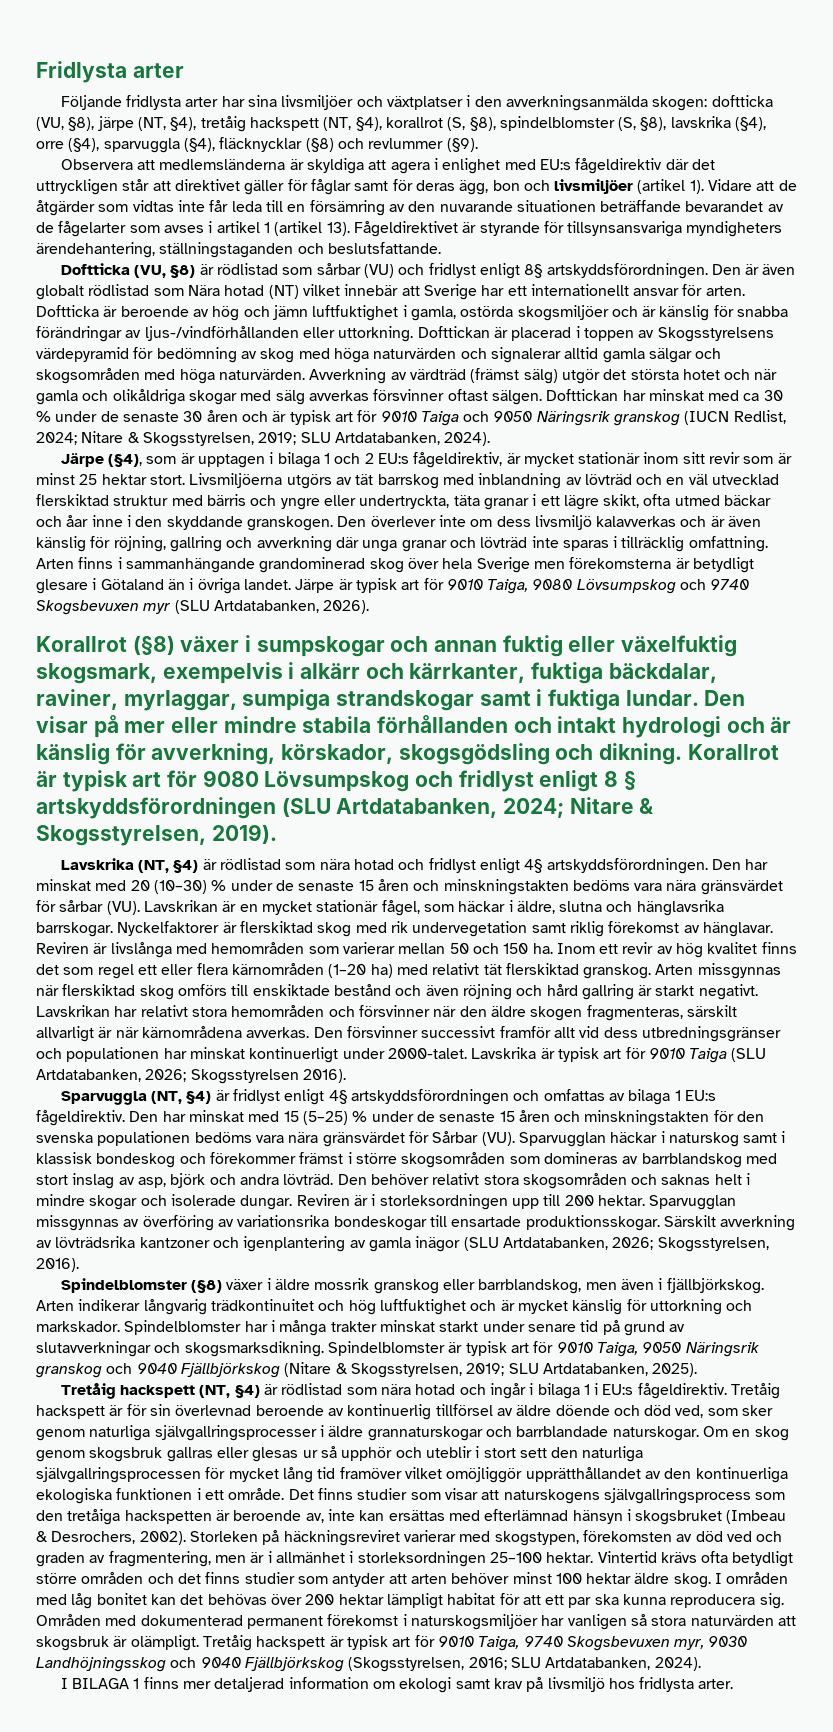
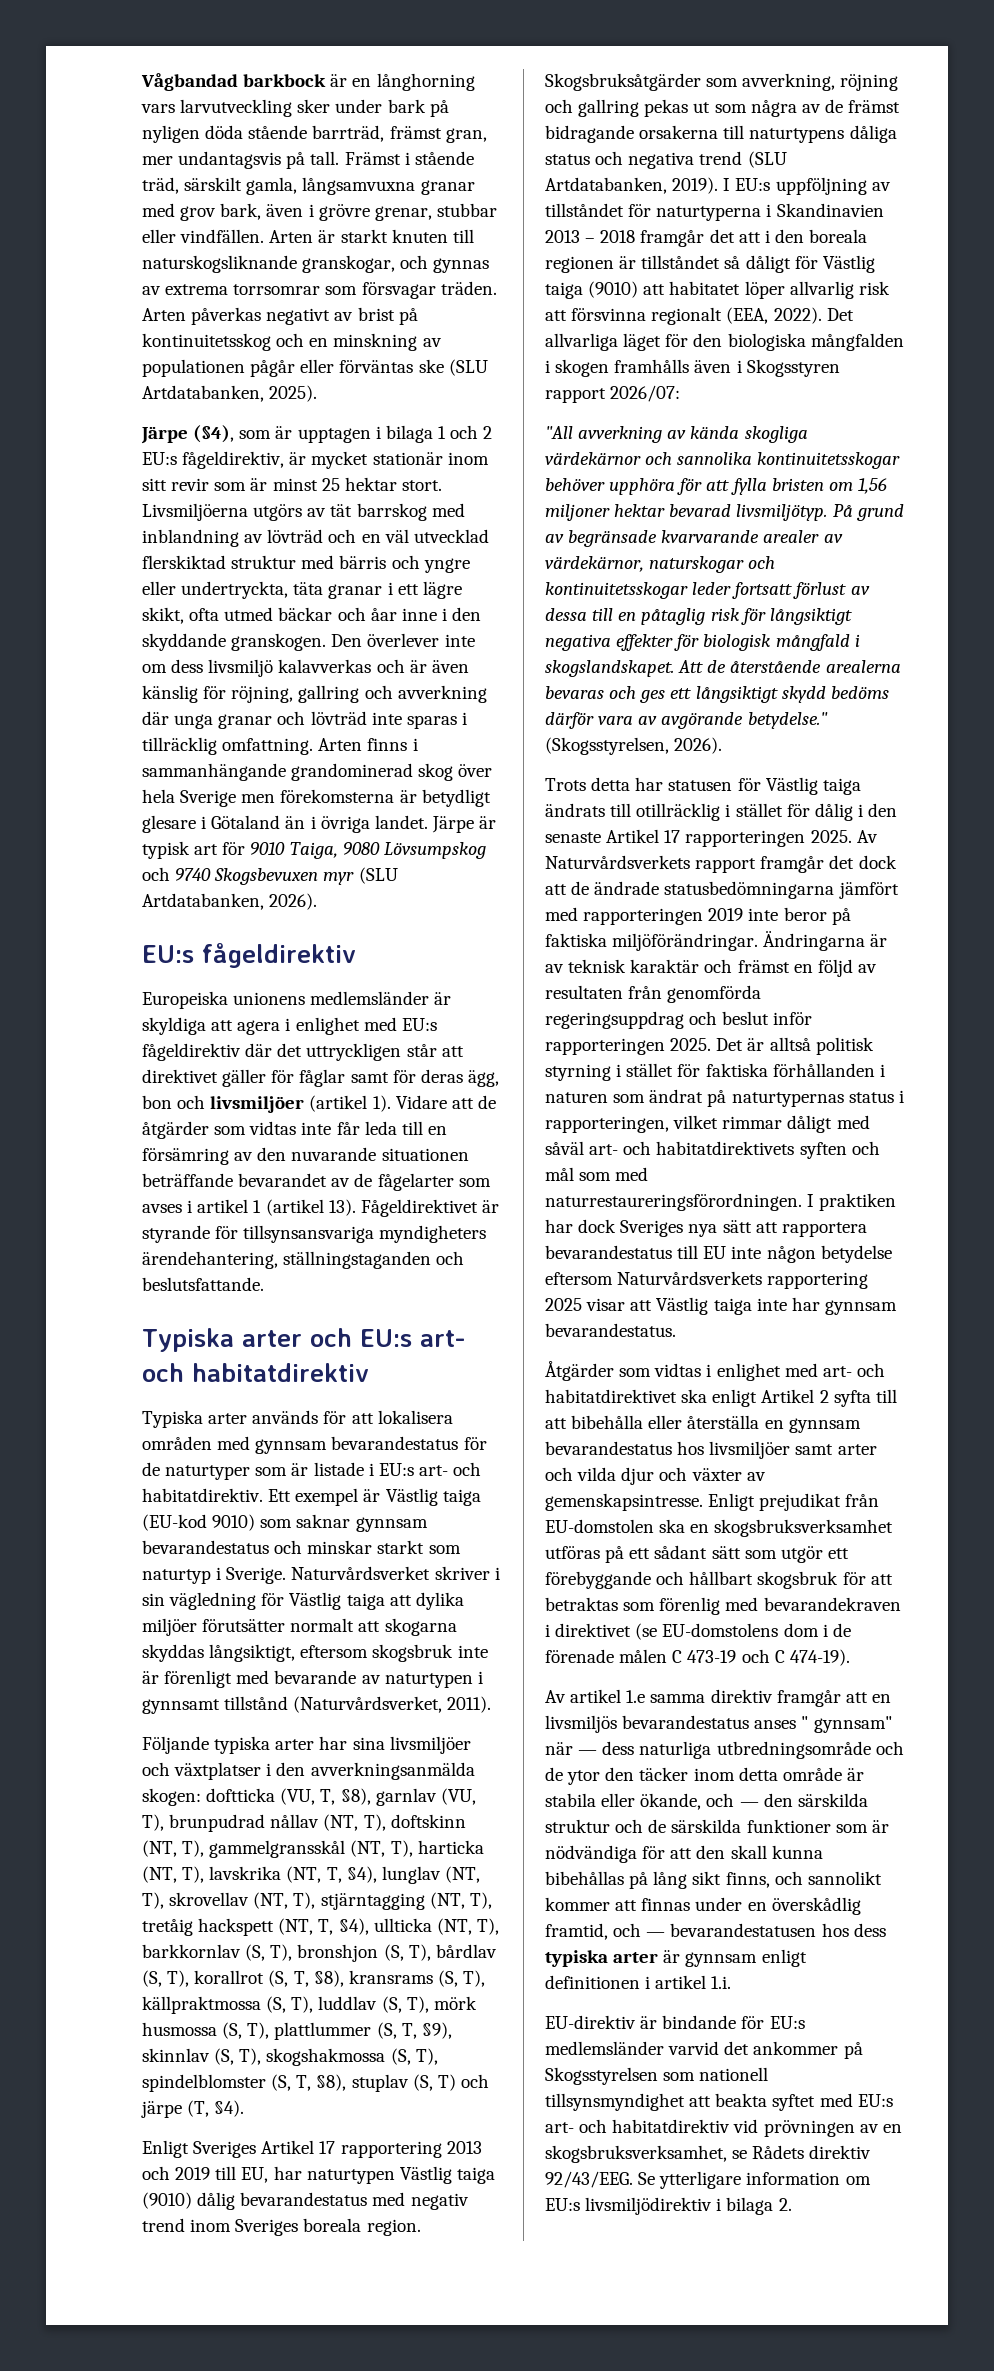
- Fridlysta arter
- Följande fridlysta arter har sina livsmiljöer och växtplatser i den avverkningsanmälda skogen: doftticka (VU, §8), järpe (NT, §4), tretåig hackspett (NT, §4), korallrot (S, §8), spindelblomster (S, §8), lavskrika (§4), orre (§4), sparvuggla (§4), fläcknycklar (§8) och revlummer (§9).
- Observera att medlemsländerna är skyldiga att agera i enlighet med EU:s fågeldirektiv där det uttryckligen står att direktivet gäller för fåglar samt för deras ägg, bon och livsmiljöer (artikel 1). Vidare att de åtgärder som vidtas inte får leda till en försämring av den nuvarande situationen beträffande bevarandet av de fågelarter som avses i artikel 1 (artikel 13). Fågeldirektivet är styrande för tillsynsansvariga myndigheters ärendehantering, ställningstaganden och beslutsfattande.
- Doftticka (VU, §8) är rödlistad som sårbar (VU) och fridlyst enligt 8§ artskyddsförordningen. Den är även globalt rödlistad som Nära hotad (NT) vilket innebär att Sverige har ett internationellt ansvar för arten. Doftticka är beroende av hög och jämn luftfuktighet i gamla, ostörda skogsmiljöer och är känslig för snabba förändringar av ljus-/vindförhållanden eller uttorkning. Dofttickan är placerad i toppen av Skogsstyrelsens värdepyramid för bedömning av skog med höga naturvärden och signalerar alltid gamla sälgar och skogsområden med höga naturvärden. Avverkning av värdträd (främst sälg) utgör det största hotet och när gamla och olikåldriga skogar med sälg avverkas försvinner oftast sälgen. Dofttickan har minskat med ca 30 % under de senaste 30 åren och är typisk art för 9010 Taiga och 9050 Näringsrik granskog (IUCN Redlist, 2024; Nitare & Skogsstyrelsen, 2019; SLU Artdatabanken, 2024).
+ Vågbandad barkbock är en långhorning vars larvutveckling sker under bark på nyligen döda stående barrträd, främst gran, mer undantagsvis på tall. Främst i stående träd, särskilt gamla, långsamvuxna granar med grov bark, även i grövre grenar, stubbar eller vindfällen. Arten är starkt knuten till naturskogsliknande granskogar, och gynnas av extrema torrsomrar som försvagar träden. Arten påverkas negativt av brist på kontinuitetsskog och en minskning av populationen pågår eller förväntas ske (SLU Artdatabanken, 2025).
  Järpe är typisk art för 9010 Taiga, 9080 Lövsumpskog och 9740 Skogsbevuxen myr (SLU Artdatabanken, 2026).
- Korallrot (§8) växer i sumpskogar och annan fuktig eller växelfuktig skogsmark, exempelvis i alkärr och kärrkanter, fuktiga bäckdalar, raviner, myrlaggar, sumpiga strandskogar samt i fuktiga lundar. Den visar på mer eller mindre stabila förhållanden och intakt hydrologi och är känslig för avverkning, körskador, skogsgödsling och dikning. Korallrot är typisk art för 9080 Lövsumpskog och fridlyst enligt 8 § artskyddsförordningen (SLU Artdatabanken, 2024; Nitare & Skogsstyrelsen, 2019).
- Lavskrika (NT, §4) är rödlistad som nära hotad och fridlyst enligt 4§ artskyddsförordningen. Den har minskat med 20 (10–30) % under de senaste 15 åren och minskningstakten bedöms vara nära gränsvärdet för sårbar (VU). Lavskrikan är en mycket stationär fågel, som häckar i äldre, slutna och hänglavsrika barrskogar. Nyckelfaktorer är flerskiktad skog med rik undervegetation samt riklig förekomst av hänglavar. Reviren är livslånga med hemområden som varierar mellan 50 och 150 ha. Inom ett revir av hög kvalitet finns det som regel ett eller flera kärnområden (1–20 ha) med relativt tät flerskiktad granskog. Arten missgynnas när flerskiktad skog omförs till enskiktade bestånd och även röjning och hård gallring är starkt negativt. Lavskrikan har relativt stora hemområden och försvinner när den äldre skogen fragmenteras, särskilt allvarligt är när kärnområdena avverkas. Den försvinner successivt framför allt vid dess utbredningsgränser och populationen har minskat kontinuerligt under 2000-talet. Lavskrika är typisk art för 9010 Taiga (SLU Artdatabanken, 2026; Skogsstyrelsen 2016).
- Sparvuggla (NT, §4) är fridlyst enligt 4§ artskyddsförordningen och omfattas av bilaga 1 EU:s fågeldirektiv. Den har minskat med 15 (5–25) % under de senaste 15 åren och minskningstakten för den svenska populationen bedöms vara nära gränsvärdet för Sårbar (VU). Sparvugglan häckar i naturskog samt i klassisk bondeskog och förekommer främst i större skogsområden som domineras av barrblandskog med stort inslag av asp, björk och andra lövträd. Den behöver relativt stora skogsområden och saknas helt i mindre skogar och isolerade dungar. Reviren är i storleksordningen upp till 200 hektar. Sparvugglan missgynnas av överföring av variationsrika bondeskogar till ensartade produktionsskogar. Särskilt avverkning av lövträdsrika kantzoner och igenplantering av gamla inägor (SLU Artdatabanken, 2026; Skogsstyrelsen, 2016).
- Spindelblomster (§8) växer i äldre mossrik granskog eller barrblandskog, men även i fjällbjörkskog. Arten indikerar långvarig trädkontinuitet och hög luftfuktighet och är mycket känslig för uttorkning och markskador. Spindelblomster har i många trakter minskat starkt under senare tid på grund av slutavverkningar och skogsmarksdikning. Spindelblomster är typisk art för 9010 Taiga, 9050 Näringsrik granskog och 9040 Fjällbjörkskog (Nitare & Skogsstyrelsen, 2019; SLU Artdatabanken, 2025).
- Tretåig hackspett (NT, §4) är rödlistad som nära hotad och ingår i bilaga 1 i EU:s fågeldirektiv. Tretåig hackspett är för sin överlevnad beroende av kontinuerlig tillförsel av äldre döende och död ved, som sker genom naturliga självgallringsprocesser i äldre grannaturskogar och barrblandade naturskogar. Om en skog genom skogsbruk gallras eller glesas ur så upphör och uteblir i stort sett den naturliga självgallringsprocessen för mycket lång tid framöver vilket omöjliggör upprätthållandet av den kontinuerliga ekologiska funktionen i ett område. Det finns studier som visar att naturskogens självgallringsprocess som den tretåiga hackspetten är beroende av, inte kan ersättas med efterlämnad hänsyn i skogsbruket (Imbeau & Desrochers, 2002). Storleken på häckningsreviret varierar med skogstypen, förekomsten av död ved och graden av fragmentering, men är i allmänhet i storleksordningen 25–100 hektar. Vintertid krävs ofta betydligt större områden och det finns studier som antyder att arten behöver minst 100 hektar äldre skog. I områden med låg bonitet kan det behövas över 200 hektar lämpligt habitat för att ett par ska kunna reproducera sig. Områden med dokumenterad permanent förekomst i naturskogsmiljöer har vanligen så stora naturvärden att skogsbruk är olämpligt. Tretåig hackspett är typisk art för 9010 Taiga, 9740 Skogsbevuxen myr, 9030 Landhöjningsskog och 9040 Fjällbjörkskog (Skogsstyrelsen, 2016; SLU Artdatabanken, 2024).
- I BILAGA 1 finns mer detaljerad information om ekologi samt krav på livsmiljö hos fridlysta arter.
+ EU:s fågeldirektiv
+ Europeiska unionens medlemsländer är skyldiga att agera i enlighet med EU:s fågeldirektiv där det uttryckligen står att direktivet gäller för fåglar samt för deras ägg, bon och livsmiljöer (artikel 1). Vidare att de åtgärder som vidtas inte får leda till en försämring av den nuvarande situationen beträffande bevarandet av de fågelarter som avses i artikel 1 (artikel 13). Fågeldirektivet är styrande för tillsynsansvariga myndigheters ärendehantering, ställningstaganden och beslutsfattande.
+ Typiska arter och EU:s art- och habitatdirektiv
+ Typiska arter används för att lokalisera områden med gynnsam bevarandestatus för de naturtyper som är listade i EU:s art- och habitatdirektiv. Ett exempel är Västlig taiga (EU-kod 9010) som saknar gynnsam bevarandestatus och minskar starkt som naturtyp i Sverige. Naturvårdsverket skriver i sin vägledning för Västlig taiga att dylika miljöer förutsätter normalt att skogarna skyddas långsiktigt, eftersom skogsbruk inte är förenligt med bevarande av naturtypen i gynnsamt tillstånd (Naturvårdsverket, 2011).
+ Följande typiska arter har sina livsmiljöer och växtplatser i den avverkningsanmälda skogen: doftticka (VU, T, §8), garnlav (VU, T), brunpudrad nållav (NT, T), doftskinn (NT, T), gammelgransskål (NT, T), harticka (NT, T), lavskrika (NT, T, §4), lunglav (NT, T), skrovellav (NT, T), stjärntagging (NT, T), tretåig hackspett (NT, T, §4), ullticka (NT, T), barkkornlav (S, T), bronshjon (S, T), bårdlav (S, T), korallrot (S, T, §8), kransrams (S, T), källpraktmossa (S, T), luddlav (S, T), mörk husmossa (S, T), plattlummer (S, T, §9), skinnlav (S, T), skogshakmossa (S, T), spindelblomster (S, T, §8), stuplav (S, T) och järpe (T, §4).
+ Enligt Sveriges Artikel 17 rapportering 2013 och 2019 till EU, har naturtypen Västlig taiga (9010) dålig bevarandestatus med negativ trend inom Sveriges boreala region. Skogsbruksåtgärder som avverkning, röjning och gallring pekas ut som några av de främst bidragande orsakerna till naturtypens dåliga status och negativa trend (SLU Artdatabanken, 2019). I EU:s uppföljning av tillståndet för naturtyperna i Skandinavien 2013 – 2018 framgår det att i den boreala regionen är tillståndet så dåligt för Västlig taiga (9010) att habitatet löper allvarlig risk att försvinna regionalt (EEA, 2022). Det allvarliga läget för den biologiska mångfalden i skogen framhålls även i Skogsstyren rapport 2026/07:
+ "All avverkning av kända skogliga värdekärnor och sannolika kontinuitetsskogar behöver upphöra för att fylla bristen om 1,56 miljoner hektar bevarad livsmiljötyp. På grund av begränsade kvarvarande arealer av värdekärnor, naturskogar och kontinuitetsskogar leder fortsatt förlust av dessa till en påtaglig risk för långsiktigt negativa effekter för biologisk mångfald i skogslandskapet. Att de återstående arealerna bevaras och ges ett långsiktigt skydd bedöms därför vara av avgörande betydelse." (Skogsstyrelsen, 2026).
+ Trots detta har statusen för Västlig taiga ändrats till otillräcklig i stället för dålig i den senaste Artikel 17 rapporteringen 2025. Av Naturvårdsverkets rapport framgår det dock att de ändrade statusbedömningarna jämfört med rapporteringen 2019 inte beror på faktiska miljöförändringar. Ändringarna är av teknisk karaktär och främst en följd av resultaten från genomförda regeringsuppdrag och beslut inför rapporteringen 2025. Det är alltså politisk styrning i stället för faktiska förhållanden i naturen som ändrat på naturtypernas status i rapporteringen, vilket rimmar dåligt med såväl art- och habitatdirektivets syften och mål som med naturrestaureringsförordningen. I praktiken har dock Sveriges nya sätt att rapportera bevarandestatus till EU inte någon betydelse eftersom Naturvårdsverkets rapportering 2025 visar att Västlig taiga inte har gynnsam bevarandestatus.
+ Åtgärder som vidtas i enlighet med art- och habitatdirektivet ska enligt Artikel 2 syfta till att bibehålla eller återställa en gynnsam bevarandestatus hos livsmiljöer samt arter och vilda djur och växter av gemenskapsintresse. Enligt prejudikat från EU-domstolen ska en skogsbruksverksamhet utföras på ett sådant sätt som utgör ett förebyggande och hållbart skogsbruk för att betraktas som förenlig med bevarandekraven i direktivet (se EU-domstolens dom i de förenade målen C 473-19 och C 474-19).
+ Av artikel 1.e samma direktiv framgår att en livsmiljös bevarandestatus anses " gynnsam" när — dess naturliga utbredningsområde och de ytor den täcker inom detta område är stabila eller ökande, och — den särskilda struktur och de särskilda funktioner som är nödvändiga för att den skall kunna bibehållas på lång sikt finns, och sannolikt kommer att finnas under en överskådlig framtid, och — bevarandestatusen hos dess typiska arter är gynnsam enligt definitionen i artikel 1.i.
+ EU-direktiv är bindande för EU:s medlemsländer varvid det ankommer på Skogsstyrelsen som nationell tillsynsmyndighet att beakta syftet med EU:s art- och habitatdirektiv vid prövningen av en skogsbruksverksamhet, se Rådets direktiv 92/43/EEG. Se ytterligare information om EU:s livsmiljödirektiv i bilaga 2.

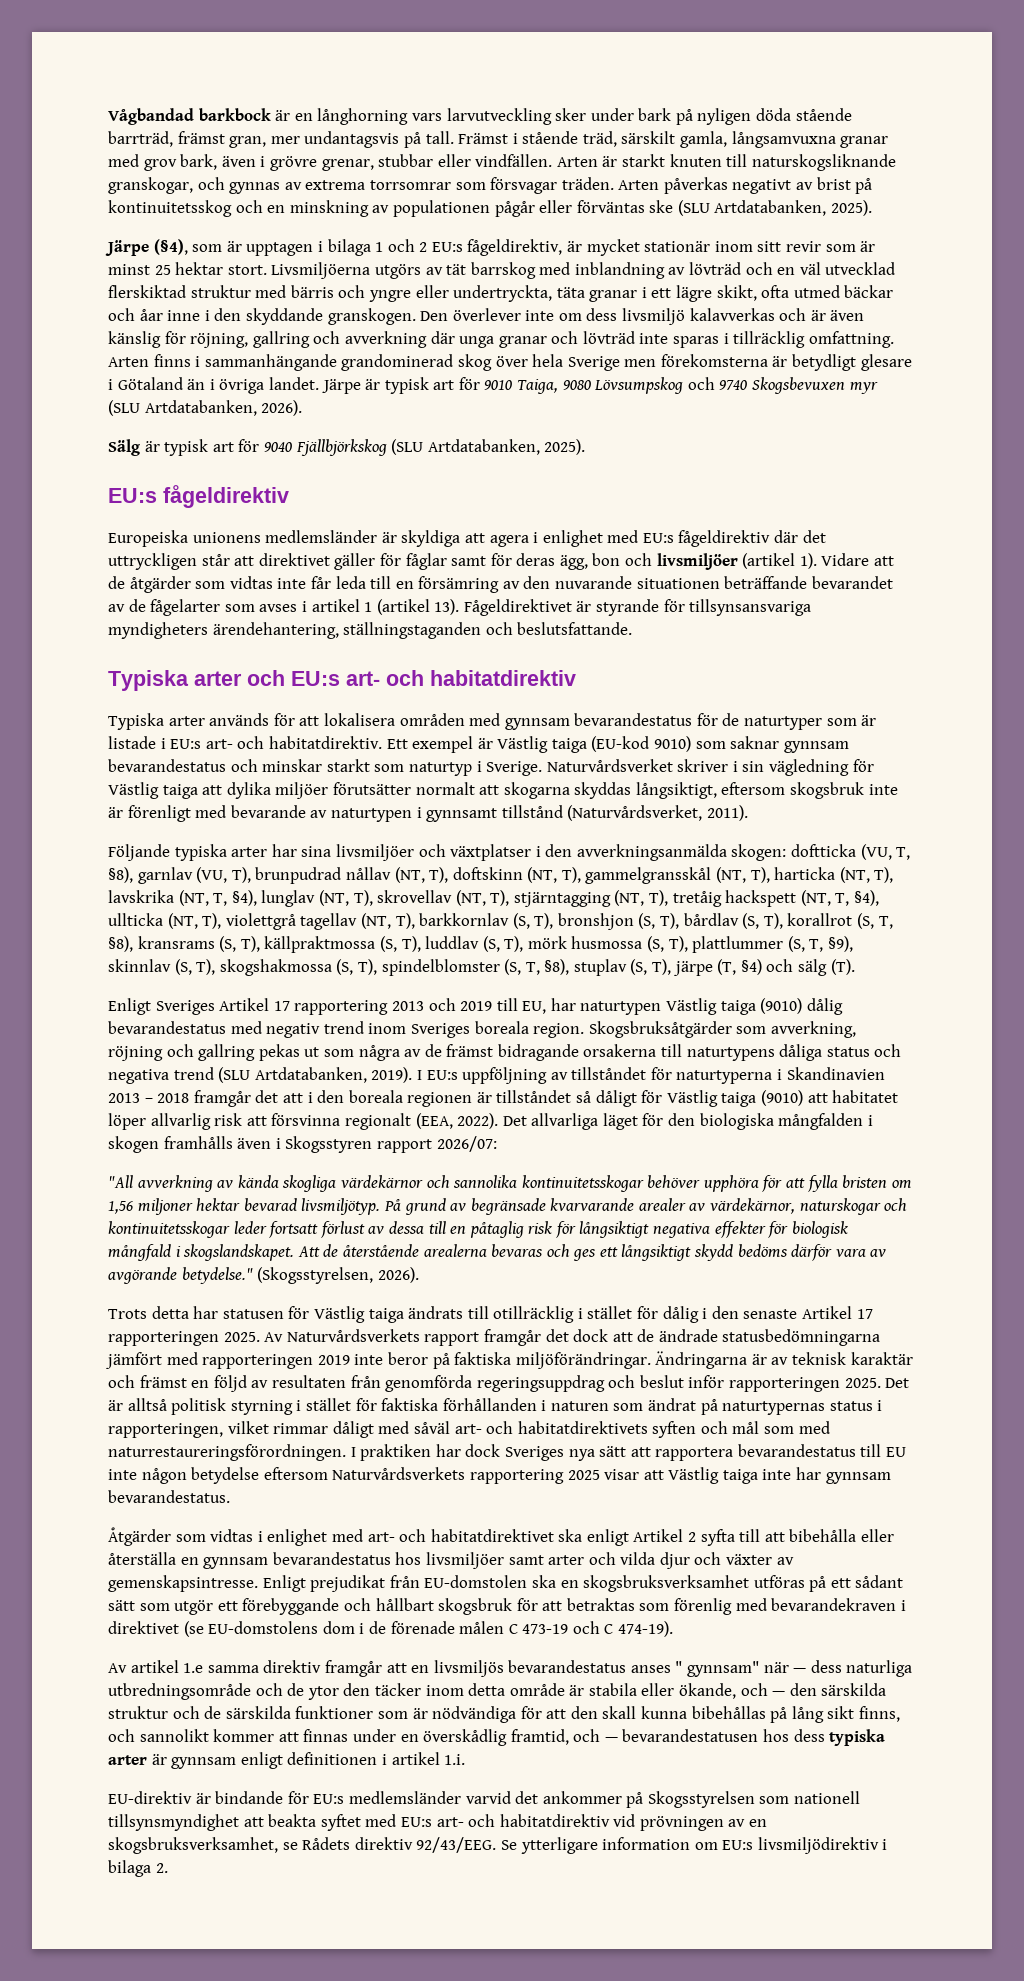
+ Sälg är typisk art för 9040 Fjällbjörkskog (SLU Artdatabanken, 2025).
- doftticka (VU, T, §8), garnlav (VU, T), brunpudrad nållav (NT, T), doftskinn (NT, T), gammelgransskål (NT, T), harticka (NT, T), lavskrika (NT, T, §4), lunglav (NT, T), skrovellav (NT, T), stjärntagging (NT, T), tretåig hackspett (NT, T, §4), ullticka (NT, T), barkkornlav (S, T), bronshjon (S, T), bårdlav (S, T), korallrot (S, T, §8), kransrams (S, T), källpraktmossa (S, T), luddlav (S, T), mörk husmossa (S, T), plattlummer (S, T, §9), skinnlav (S, T), skogshakmossa (S, T), spindelblomster (S, T, §8), stuplav (S, T) och järpe (T, §4).
+ doftticka (VU, T, §8), garnlav (VU, T), brunpudrad nållav (NT, T), doftskinn (NT, T), gammelgransskål (NT, T), harticka (NT, T), lavskrika (NT, T, §4), lunglav (NT, T), skrovellav (NT, T), stjärntagging (NT, T), tretåig hackspett (NT, T, §4), ullticka (NT, T), violettgrå tagellav (NT, T), barkkornlav (S, T), bronshjon (S, T), bårdlav (S, T), korallrot (S, T, §8), kransrams (S, T), källpraktmossa (S, T), luddlav (S, T), mörk husmossa (S, T), plattlummer (S, T, §9), skinnlav (S, T), skogshakmossa (S, T), spindelblomster (S, T, §8), stuplav (S, T), järpe (T, §4) och sälg (T).

